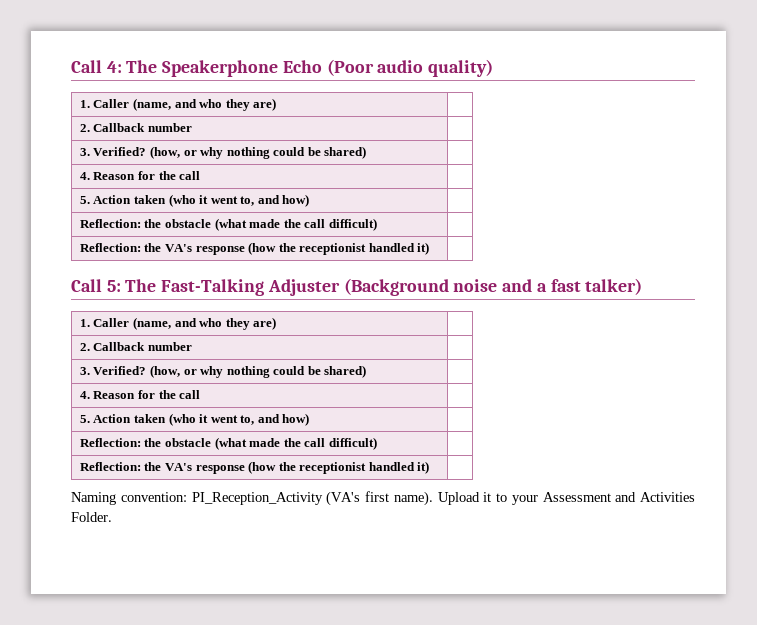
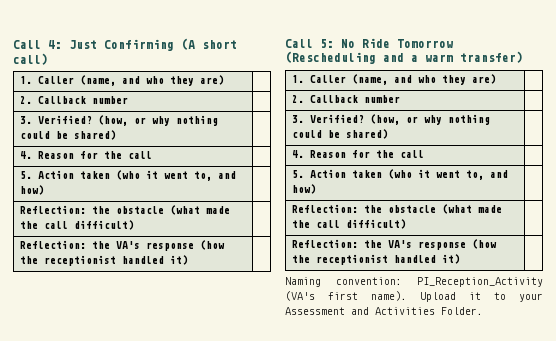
- Call 4: The Speakerphone Echo (Poor audio quality)
+ Call 4: Just Confirming (A short call)
- Call 5: The Fast-Talking Adjuster (Background noise and a fast talker)
+ Call 5: No Ride Tomorrow (Rescheduling and a warm transfer)

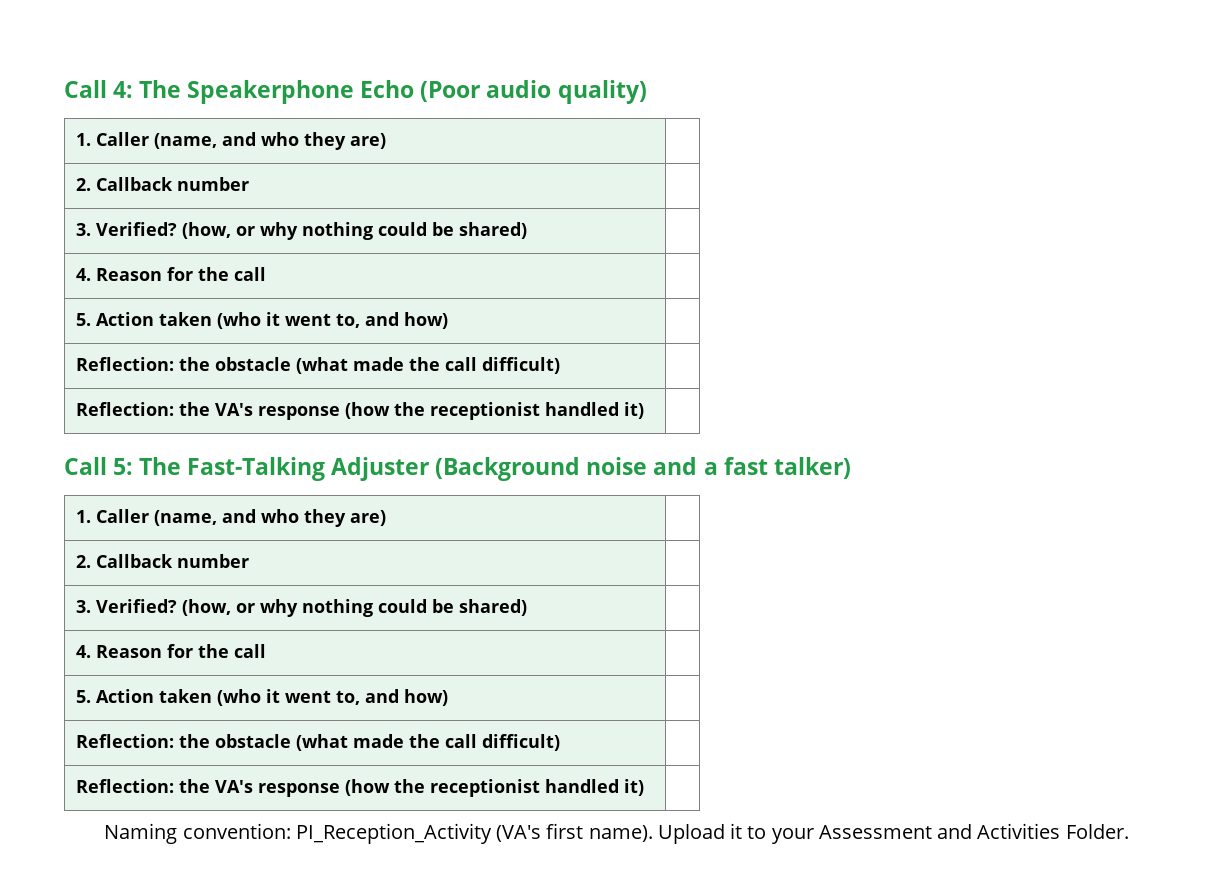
- Call 4: Just Confirming (A short call)
+ Call 4: The Speakerphone Echo (Poor audio quality)
- Call 5: No Ride Tomorrow (Rescheduling and a warm transfer)
+ Call 5: The Fast-Talking Adjuster (Background noise and a fast talker)

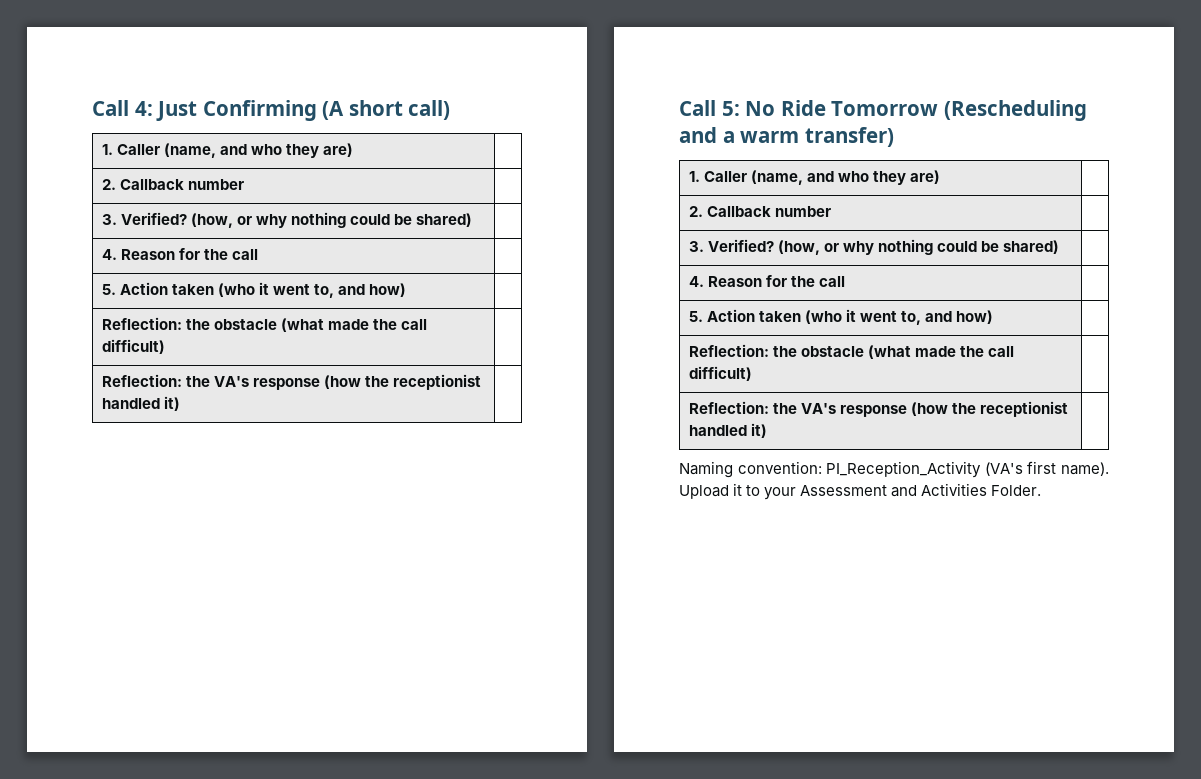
- Call 4: The Speakerphone Echo (Poor audio quality)
+ Call 4: Just Confirming (A short call)
- Call 5: The Fast-Talking Adjuster (Background noise and a fast talker)
+ Call 5: No Ride Tomorrow (Rescheduling and a warm transfer)

